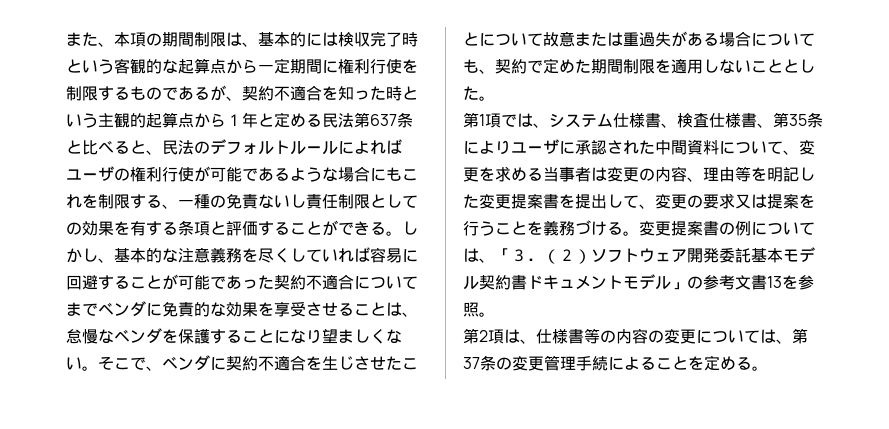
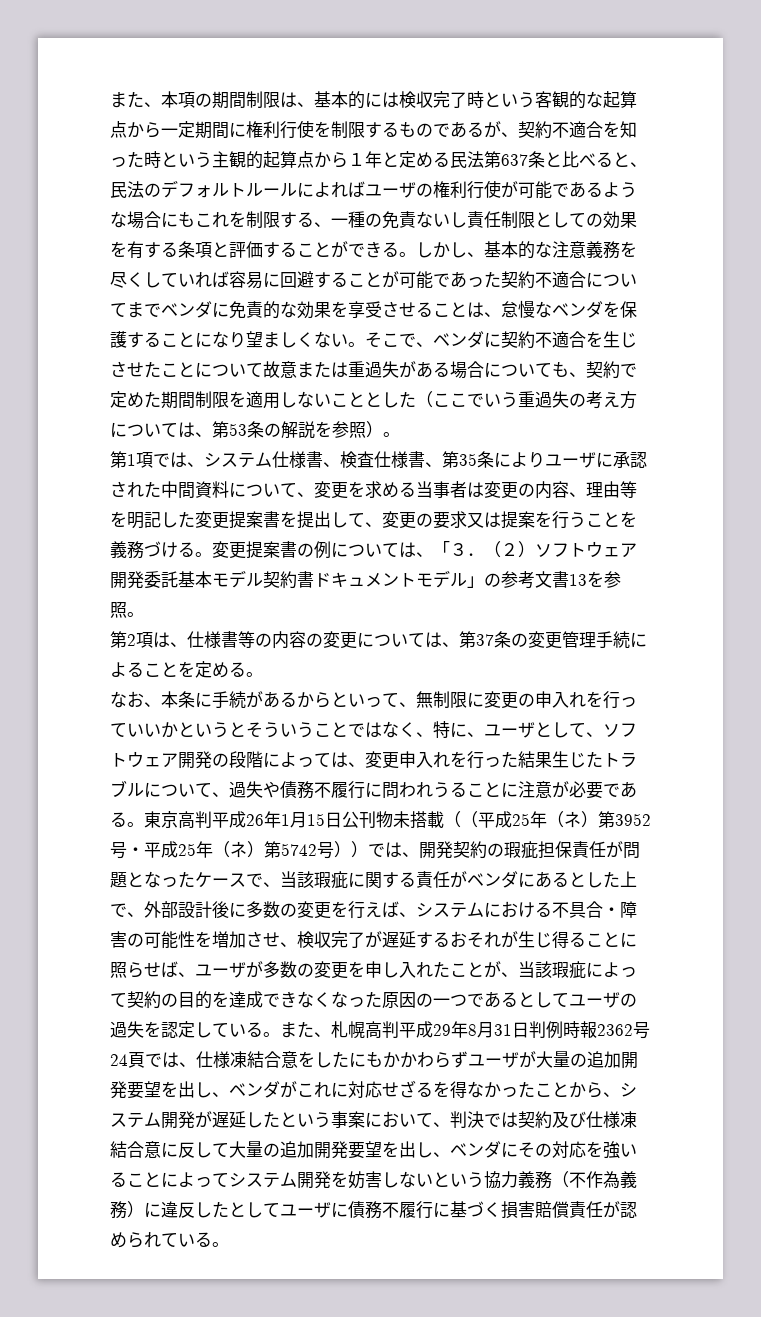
- そこで、ベンダに契約不適合を生じさせたことについて故意または重過失がある場合についても、契約で定めた期間制限を適用しないこととした。
+ そこで、ベンダに契約不適合を生じさせたことについて故意または重過失がある場合についても、契約で定めた期間制限を適用しないこととした（ここでいう重過失の考え方については、第53条の解説を参照）。
+ なお、本条に手続があるからといって、無制限に変更の申入れを行っていいかというとそういうことではなく、特に、ユーザとして、ソフトウェア開発の段階によっては、変更申入れを行った結果生じたトラブルについて、過失や債務不履行に問われうることに注意が必要である。東京高判平成26年1月15日公刊物未搭載（（平成25年（ネ）第3952号・平成25年（ネ）第5742号））では、開発契約の瑕疵担保責任が問題となったケースで、当該瑕疵に関する責任がベンダにあるとした上で、外部設計後に多数の変更を行えば、システムにおける不具合・障害の可能性を増加させ、検収完了が遅延するおそれが生じ得ることに照らせば、ユーザが多数の変更を申し入れたことが、当該瑕疵によって契約の目的を達成できなくなった原因の一つであるとしてユーザの過失を認定している。また、札幌高判平成29年8月31日判例時報2362号24頁では、仕様凍結合意をしたにもかかわらずユーザが大量の追加開発要望を出し、ベンダがこれに対応せざるを得なかったことから、システム開発が遅延したという事案において、判決では契約及び仕様凍結合意に反して大量の追加開発要望を出し、ベンダにその対応を強いることによってシステム開発を妨害しないという協力義務（不作為義務）に違反したとしてユーザに債務不履行に基づく損害賠償責任が認められている。

